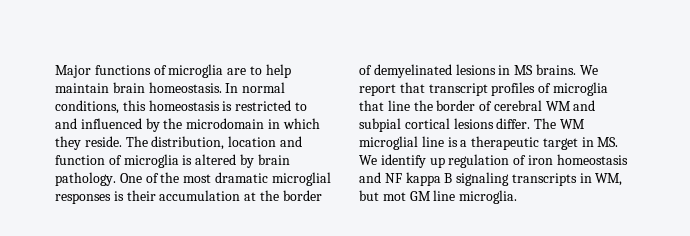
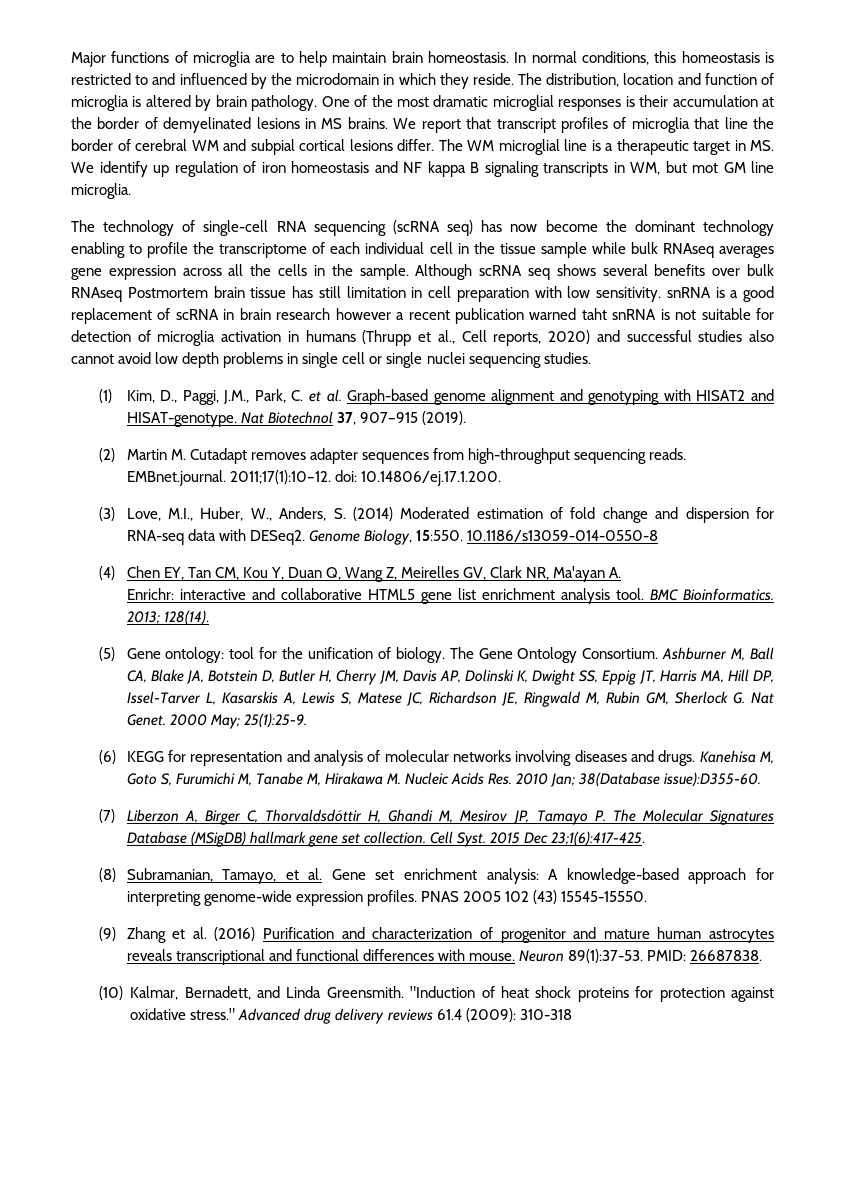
+ The technology of single-cell RNA sequencing (scRNA seq) has now become the dominant technology enabling to profile the transcriptome of each individual cell in the tissue sample while bulk RNAseq averages gene expression across all the cells in the sample. Although scRNA seq shows several benefits over bulk RNAseq Postmortem brain tissue has still limitation in cell preparation with low sensitivity. snRNA is a good replacement of scRNA in brain research however a recent publication warned taht snRNA is not suitable for detection of microglia activation in humans (Thrupp et al., Cell reports, 2020) and successful studies also cannot avoid low depth problems in single cell or single nuclei sequencing studies.
+ (1) Kim, D., Paggi, J.M., Park, C. et al. Graph-based genome alignment and genotyping with HISAT2 and HISAT-genotype. Nat Biotechnol 37, 907–915 (2019).
+ (2) Martin M. Cutadapt removes adapter sequences from high-throughput sequencing reads. EMBnet.journal. 2011;17(1):10–12. doi: 10.14806/ej.17.1.200.
+ (3) Love, M.I., Huber, W., Anders, S. (2014) Moderated estimation of fold change and dispersion for RNA-seq data with DESeq2. Genome Biology, 15:550. 10.1186/s13059-014-0550-8
+ (4) Chen EY, Tan CM, Kou Y, Duan Q, Wang Z, Meirelles GV, Clark NR, Ma'ayan A.
+ Enrichr: interactive and collaborative HTML5 gene list enrichment analysis tool. BMC Bioinformatics. 2013; 128(14).
+ (5) Gene ontology: tool for the unification of biology. The Gene Ontology Consortium. Ashburner M, Ball CA, Blake JA, Botstein D, Butler H, Cherry JM, Davis AP, Dolinski K, Dwight SS, Eppig JT, Harris MA, Hill DP, Issel-Tarver L, Kasarskis A, Lewis S, Matese JC, Richardson JE, Ringwald M, Rubin GM, Sherlock G. Nat Genet. 2000 May; 25(1):25-9.
+ (6) KEGG for representation and analysis of molecular networks involving diseases and drugs. Kanehisa M, Goto S, Furumichi M, Tanabe M, Hirakawa M. Nucleic Acids Res. 2010 Jan; 38(Database issue):D355-60.
+ (7) Liberzon A, Birger C, Thorvaldsdóttir H, Ghandi M, Mesirov JP, Tamayo P. The Molecular Signatures Database (MSigDB) hallmark gene set collection. Cell Syst. 2015 Dec 23;1(6):417-425.
+ (8) Subramanian, Tamayo, et al. Gene set enrichment analysis: A knowledge-based approach for interpreting genome-wide expression profiles. PNAS 2005 102 (43) 15545-15550.
+ (9) Zhang et al. (2016) Purification and characterization of progenitor and mature human astrocytes reveals transcriptional and functional differences with mouse. Neuron 89(1):37-53. PMID: 26687838.
+ (10) Kalmar, Bernadett, and Linda Greensmith. "Induction of heat shock proteins for protection against oxidative stress." Advanced drug delivery reviews 61.4 (2009): 310-318

